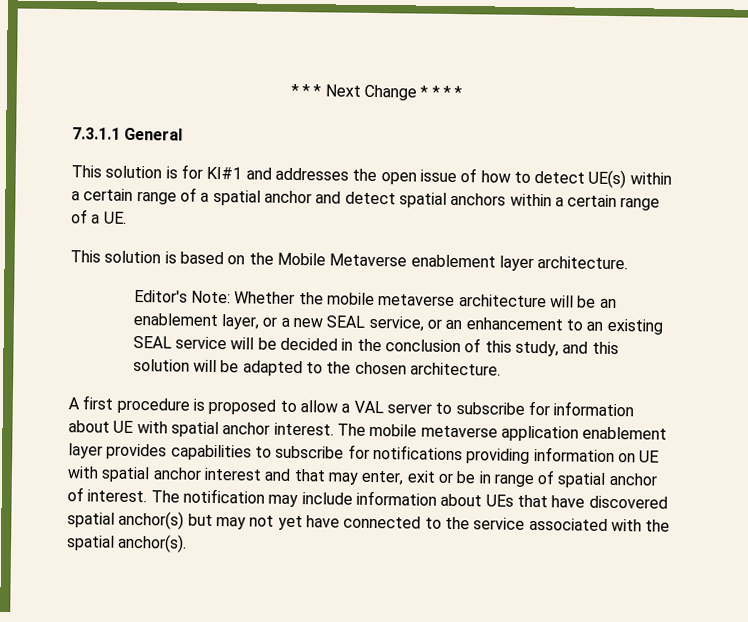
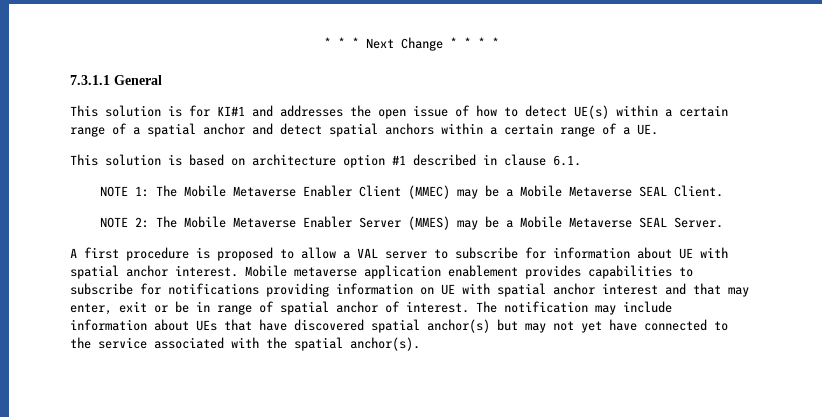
- This solution is based on the Mobile Metaverse enablement layer architecture.
- Editor's Note: Whether the mobile metaverse architecture will be an enablement layer, or a new SEAL service, or an enhancement to an existing SEAL service will be decided in the conclusion of this study, and this solution will be adapted to the chosen architecture.
+ This solution is based on architecture option #1 described in clause 6.1.
+ NOTE 1: The Mobile Metaverse Enabler Client (MMEC) may be a Mobile Metaverse SEAL Client.
+ NOTE 2: The Mobile Metaverse Enabler Server (MMES) may be a Mobile Metaverse SEAL Server.
- The mobile metaverse application enablement layer provides capabilities to subscribe for notifications providing information on UE with spatial anchor interest and that may enter, exit or be in range of spatial anchor of interest.
+ Mobile metaverse application enablement provides capabilities to subscribe for notifications providing information on UE with spatial anchor interest and that may enter, exit or be in range of spatial anchor of interest.

